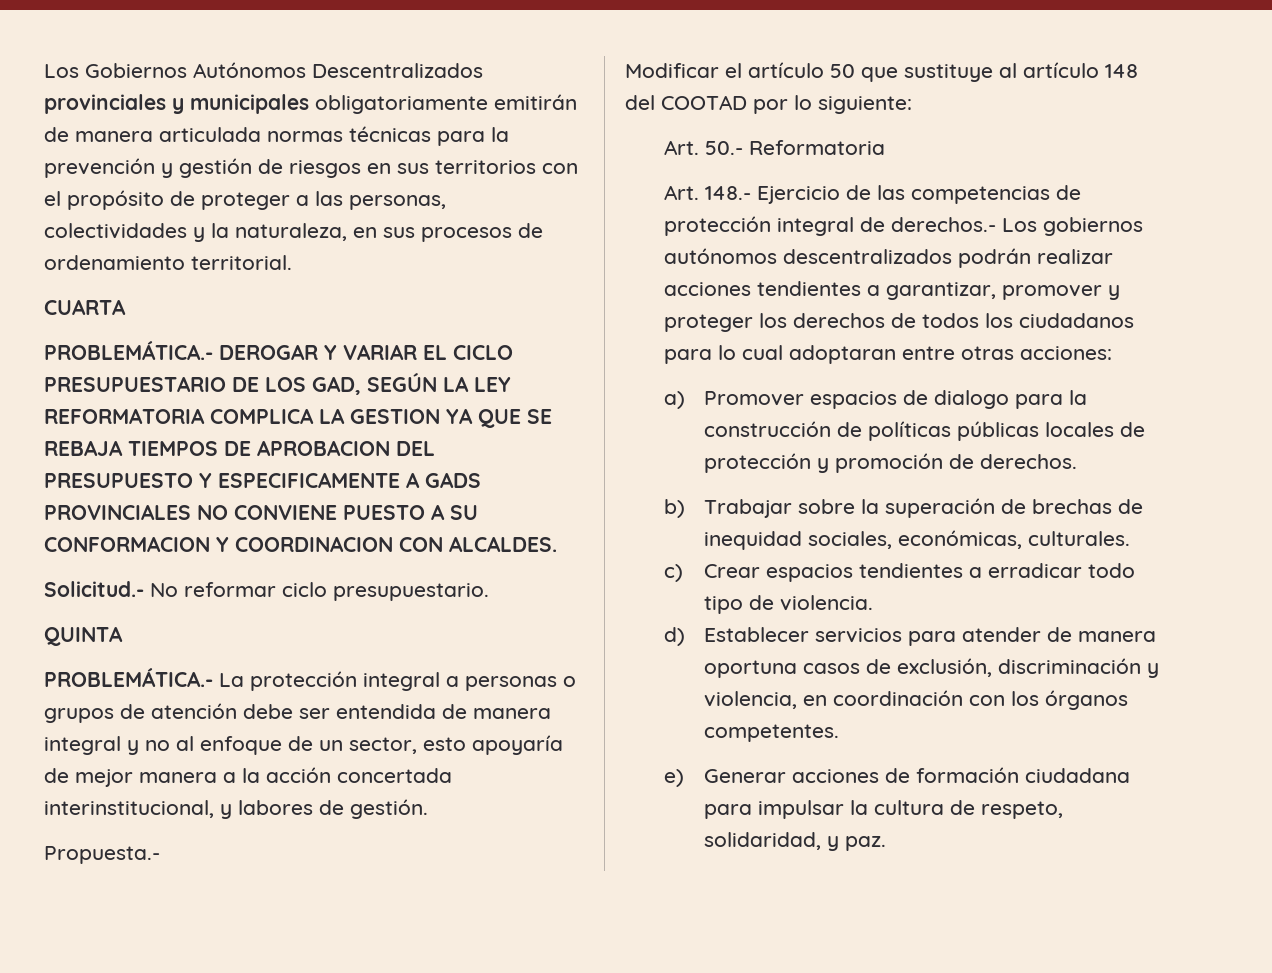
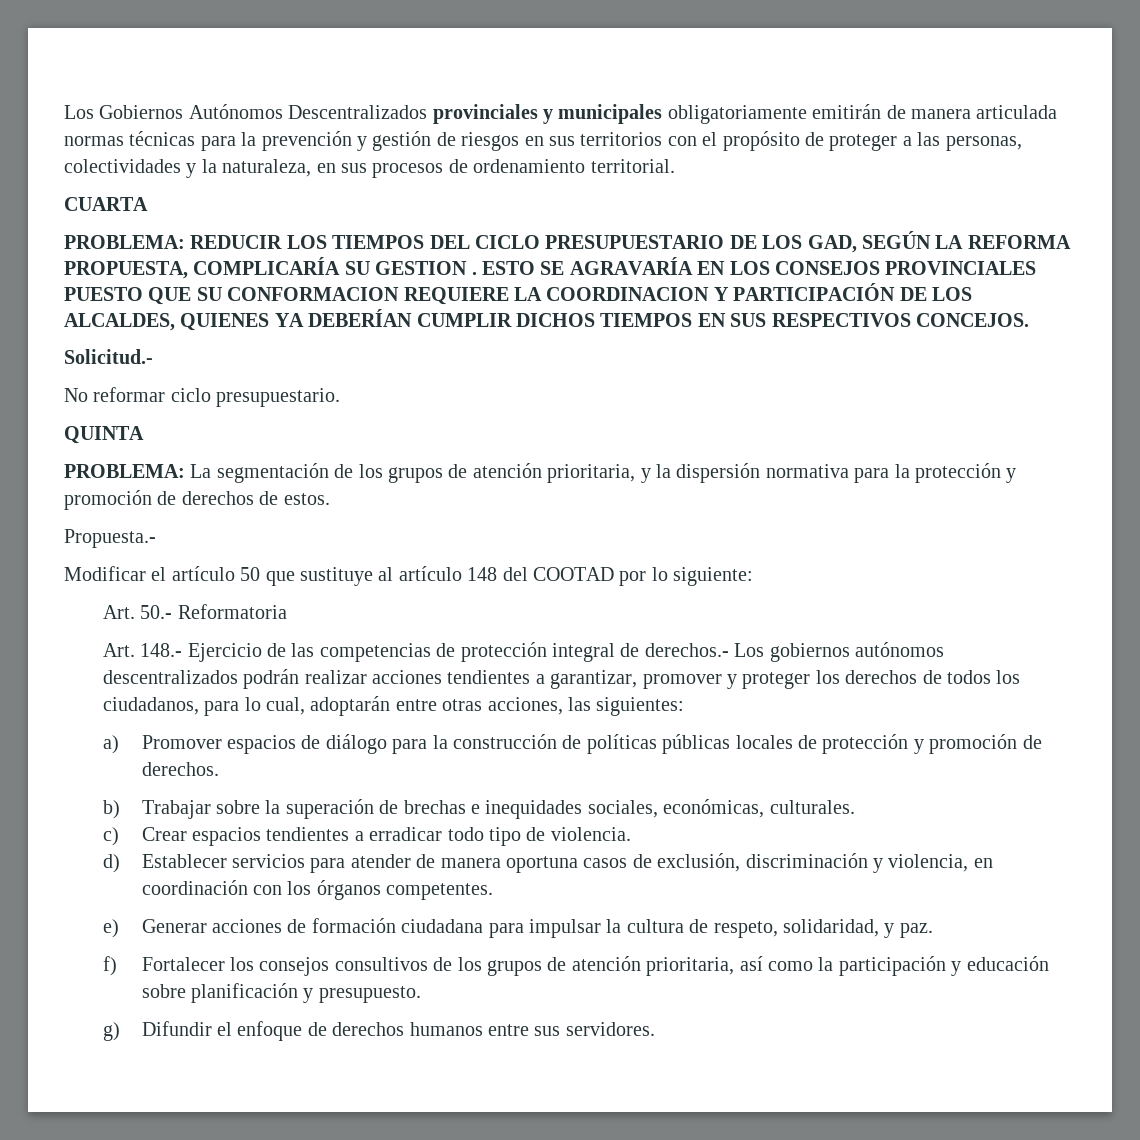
- PROBLEMÁTICA.- DEROGAR Y VARIAR EL CICLO PRESUPUESTARIO DE LOS GAD, SEGÚN LA LEY REFORMATORIA COMPLICA LA GESTION YA QUE SE REBAJA TIEMPOS DE APROBACION DEL PRESUPUESTO Y ESPECIFICAMENTE A GADS PROVINCIALES NO CONVIENE PUESTO A SU CONFORMACION Y COORDINACION CON ALCALDES.
+ PROBLEMA: REDUCIR LOS TIEMPOS DEL CICLO PRESUPUESTARIO DE LOS GAD, SEGÚN LA REFORMA PROPUESTA, COMPLICARÍA SU GESTION . ESTO SE AGRAVARÍA EN LOS CONSEJOS PROVINCIALES PUESTO QUE SU CONFORMACION REQUIERE LA COORDINACION Y PARTICIPACIÓN DE LOS ALCALDES, QUIENES YA DEBERÍAN CUMPLIR DICHOS TIEMPOS EN SUS RESPECTIVOS CONCEJOS.
- Solicitud.- No reformar ciclo presupuestario.
+ Solicitud.-
+ No reformar ciclo presupuestario.
- PROBLEMÁTICA.- La protección integral a personas o grupos de atención debe ser entendida de manera integral y no al enfoque de un sector, esto apoyaría de mejor manera a la acción concertada interinstitucional, y labores de gestión.
+ PROBLEMA: La segmentación de los grupos de atención prioritaria, y la dispersión normativa para la protección y promoción de derechos de estos.
- Art. 148.- Ejercicio de las competencias de protección integral de derechos.- Los gobiernos autónomos descentralizados podrán realizar acciones tendientes a garantizar, promover y proteger los derechos de todos los ciudadanos para lo cual adoptaran entre otras acciones:
+ Art. 148.- Ejercicio de las competencias de protección integral de derechos.- Los gobiernos autónomos descentralizados podrán realizar acciones tendientes a garantizar, promover y proteger los derechos de todos los ciudadanos, para lo cual, adoptarán entre otras acciones, las siguientes:
- a) Promover espacios de dialogo para la construcción de políticas públicas locales de protección y promoción de derechos.
+ a) Promover espacios de diálogo para la construcción de políticas públicas locales de protección y promoción de derechos.
- b) Trabajar sobre la superación de brechas de inequidad sociales, económicas, culturales.
+ b) Trabajar sobre la superación de brechas e inequidades sociales, económicas, culturales.
+ f) Fortalecer los consejos consultivos de los grupos de atención prioritaria, así como la participación y educación sobre planificación y presupuesto.
+ g) Difundir el enfoque de derechos humanos entre sus servidores.

